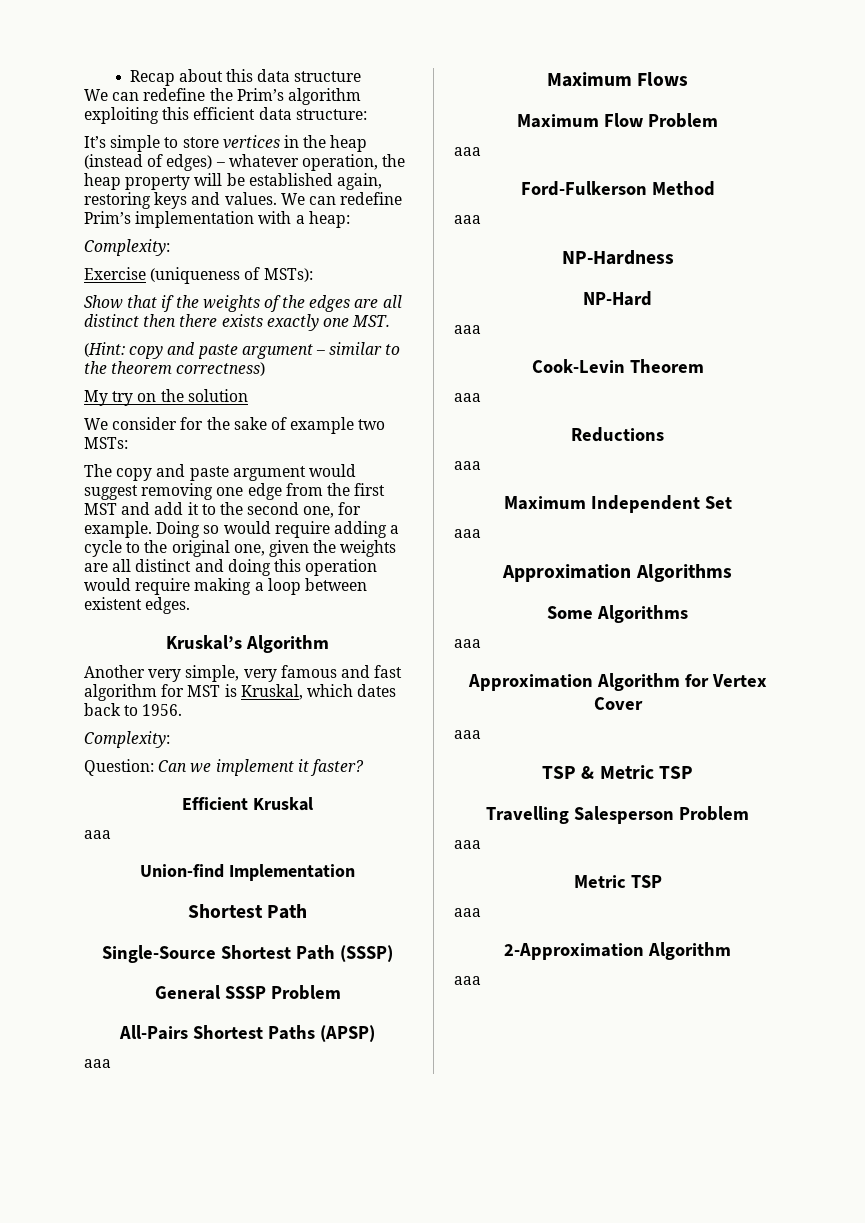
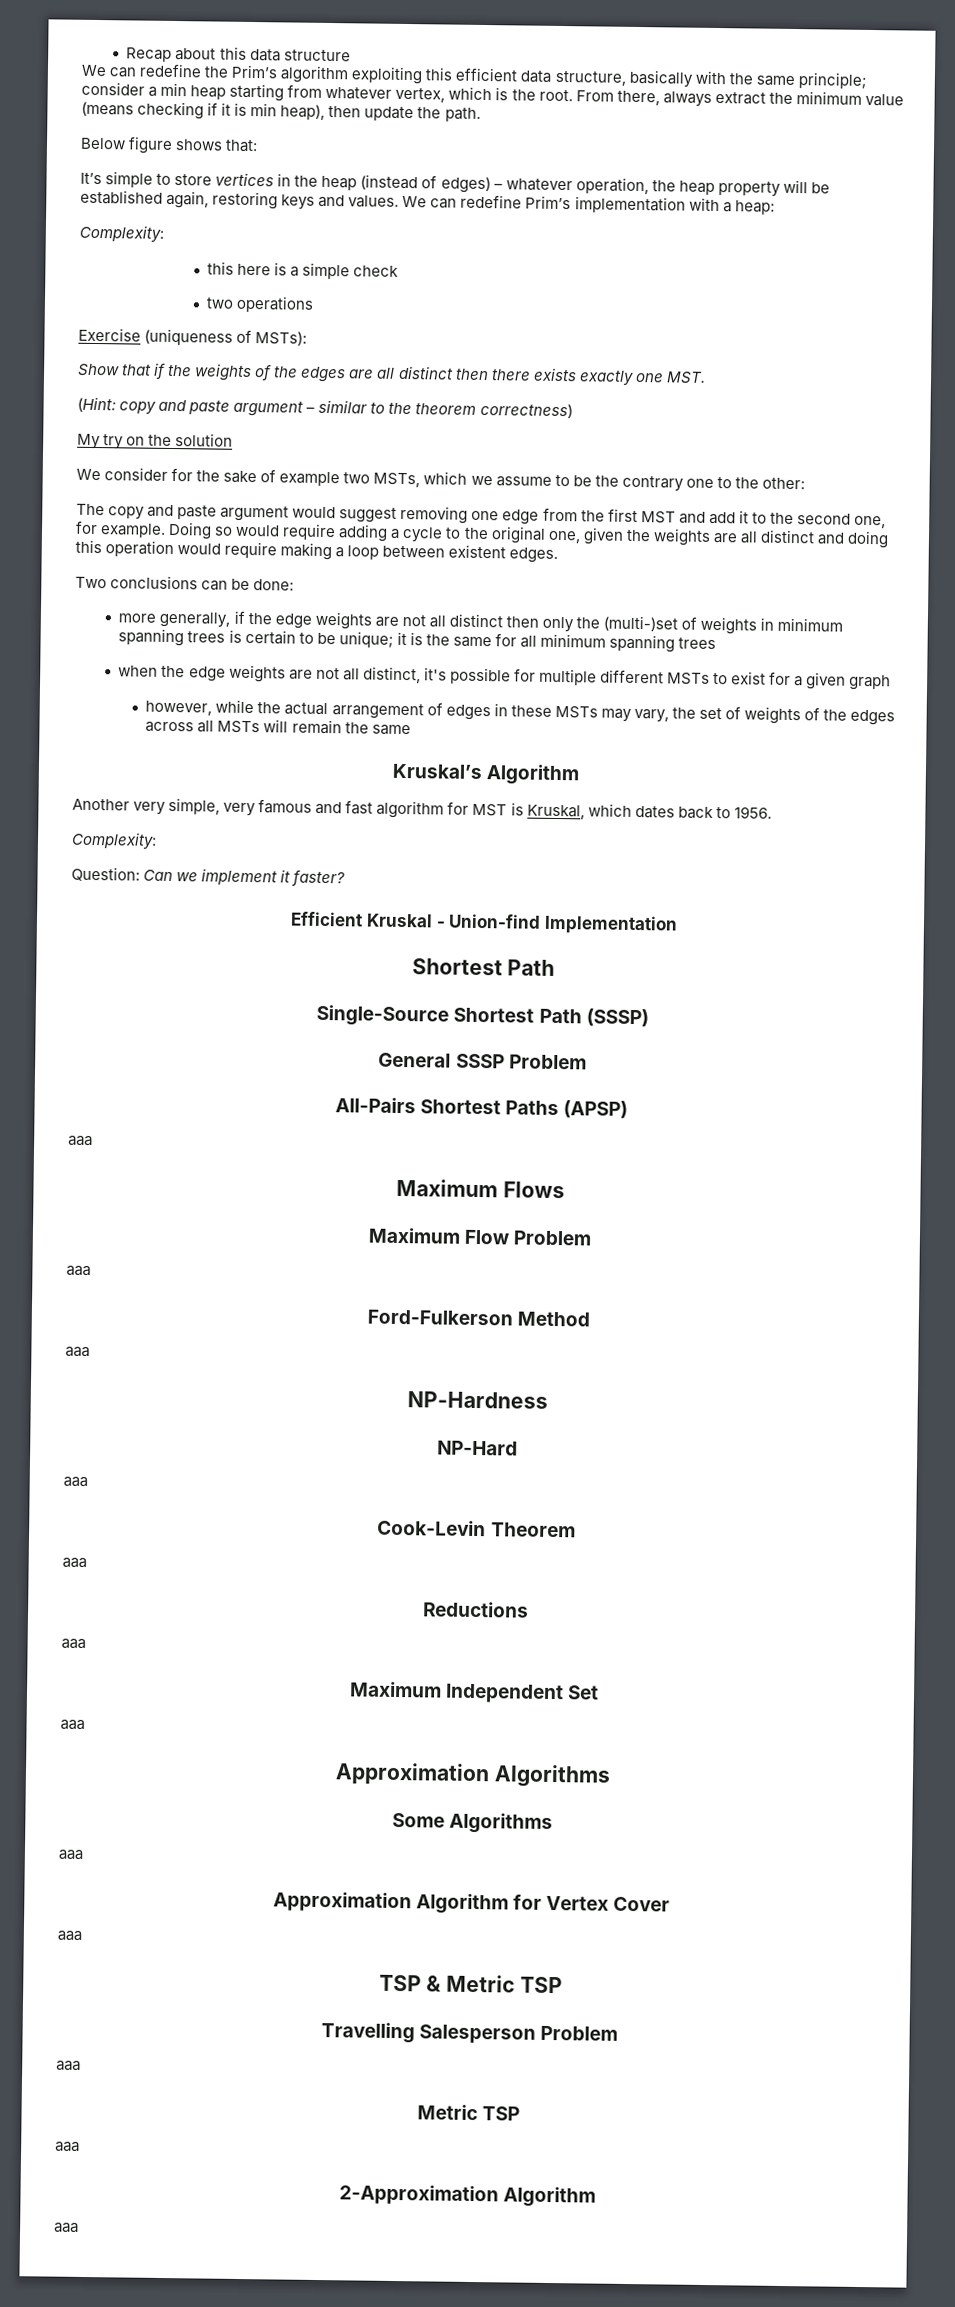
- We can redefine the Prim’s algorithm exploiting this efficient data structure:
+ We can redefine the Prim’s algorithm exploiting this efficient data structure, basically with the same principle; consider a min heap starting from whatever vertex, which is the root. From there, always extract the minimum value (means checking if it is min heap), then update the path.
+ Below figure shows that:
+ this here is a simple check
+ two operations
- We consider for the sake of example two MSTs:
+ We consider for the sake of example two MSTs, which we assume to be the contrary one to the other:
+ Two conclusions can be done:
+ more generally, if the edge weights are not all distinct then only the (multi-)set of weights in minimum spanning trees is certain to be unique; it is the same for all minimum spanning trees
+ when the edge weights are not all distinct, it's possible for multiple different MSTs to exist for a given graph
+ however, while the actual arrangement of edges in these MSTs may vary, the set of weights of the edges across all MSTs will remain the same
- Efficient Kruskal
- aaa
- Union-find Implementation
+ Efficient Kruskal - Union-find Implementation

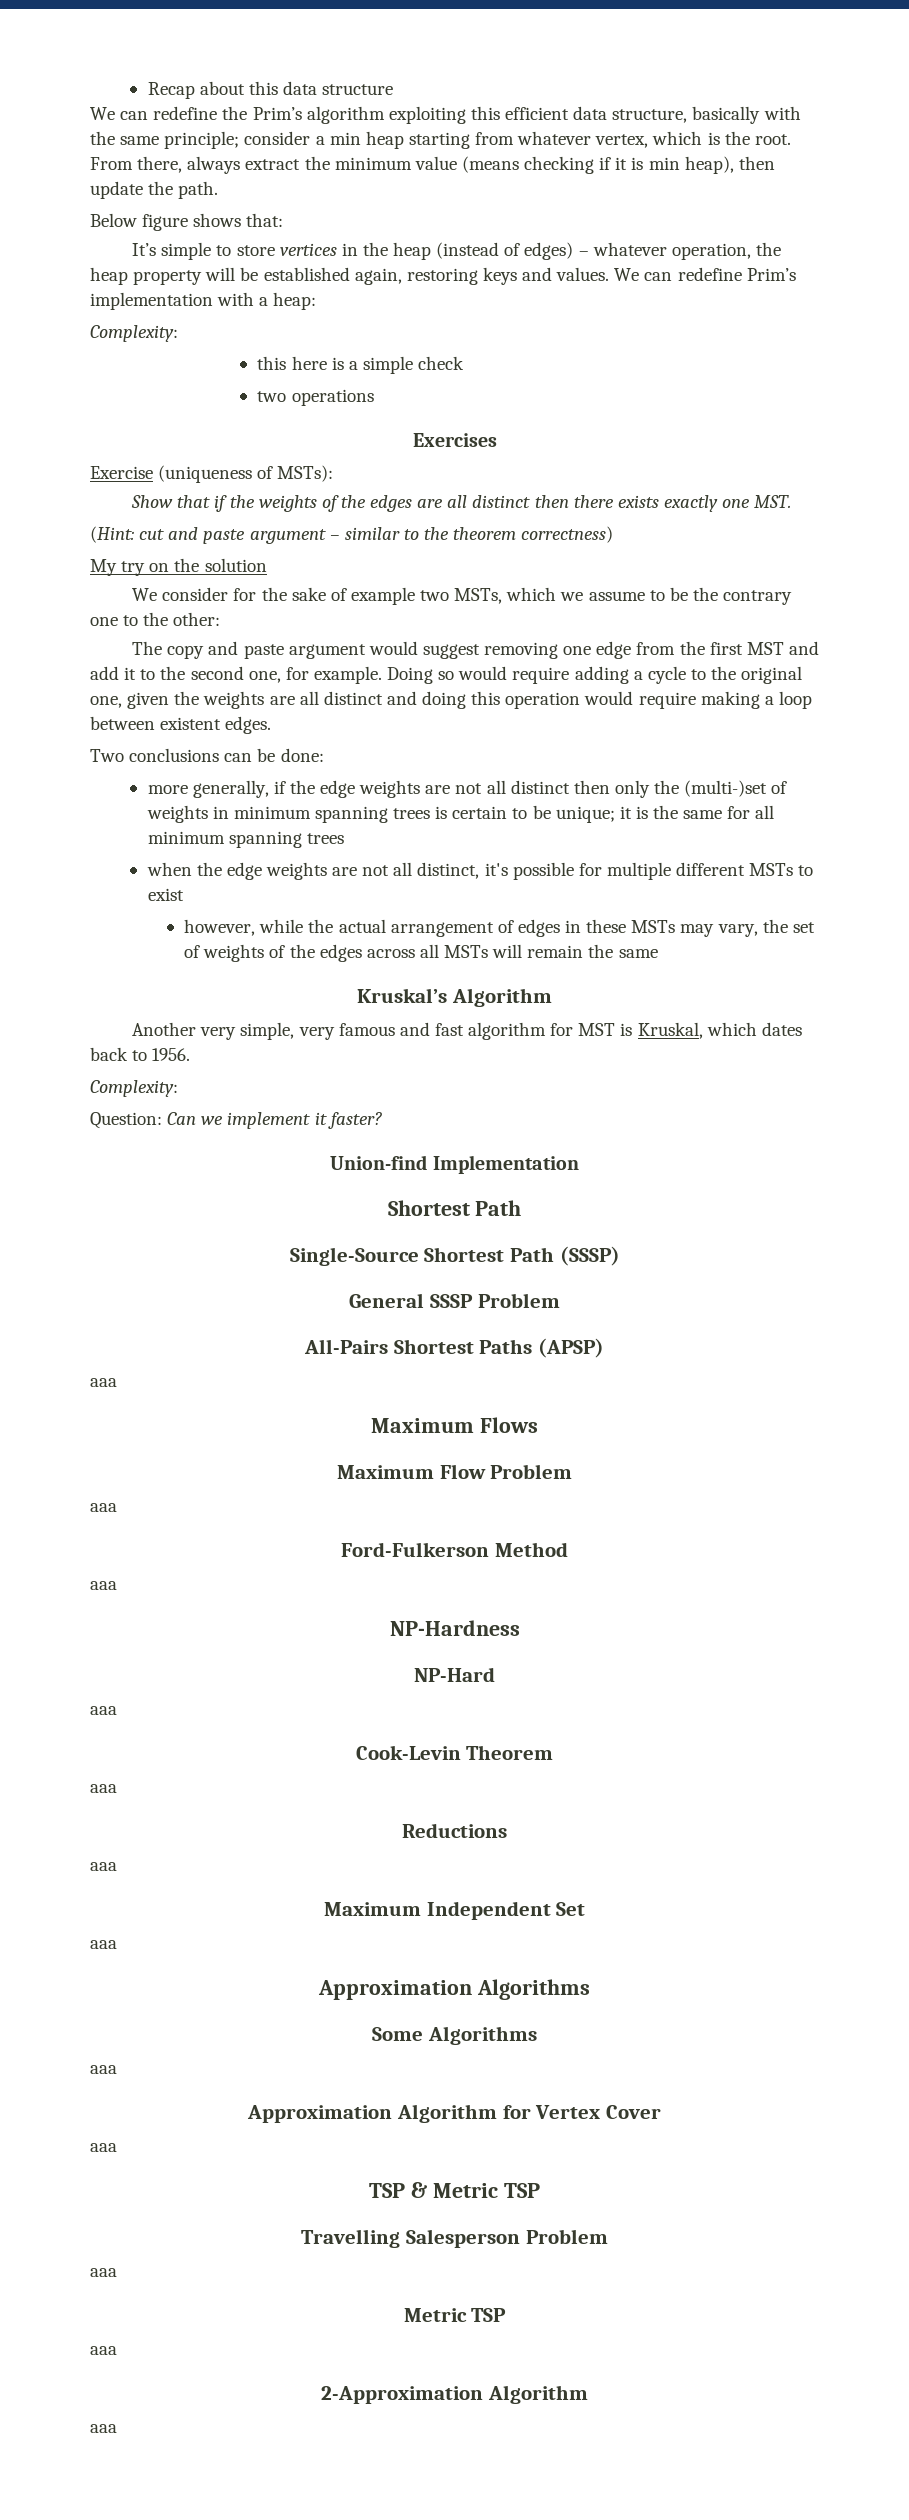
+ Exercises
- (Hint: copy and paste argument – similar to the theorem correctness)
+ (Hint: cut and paste argument – similar to the theorem correctness)
- when the edge weights are not all distinct, it's possible for multiple different MSTs to exist for a given graph
+ when the edge weights are not all distinct, it's possible for multiple different MSTs to exist
- Efficient Kruskal - Union-find Implementation
+ Union-find Implementation

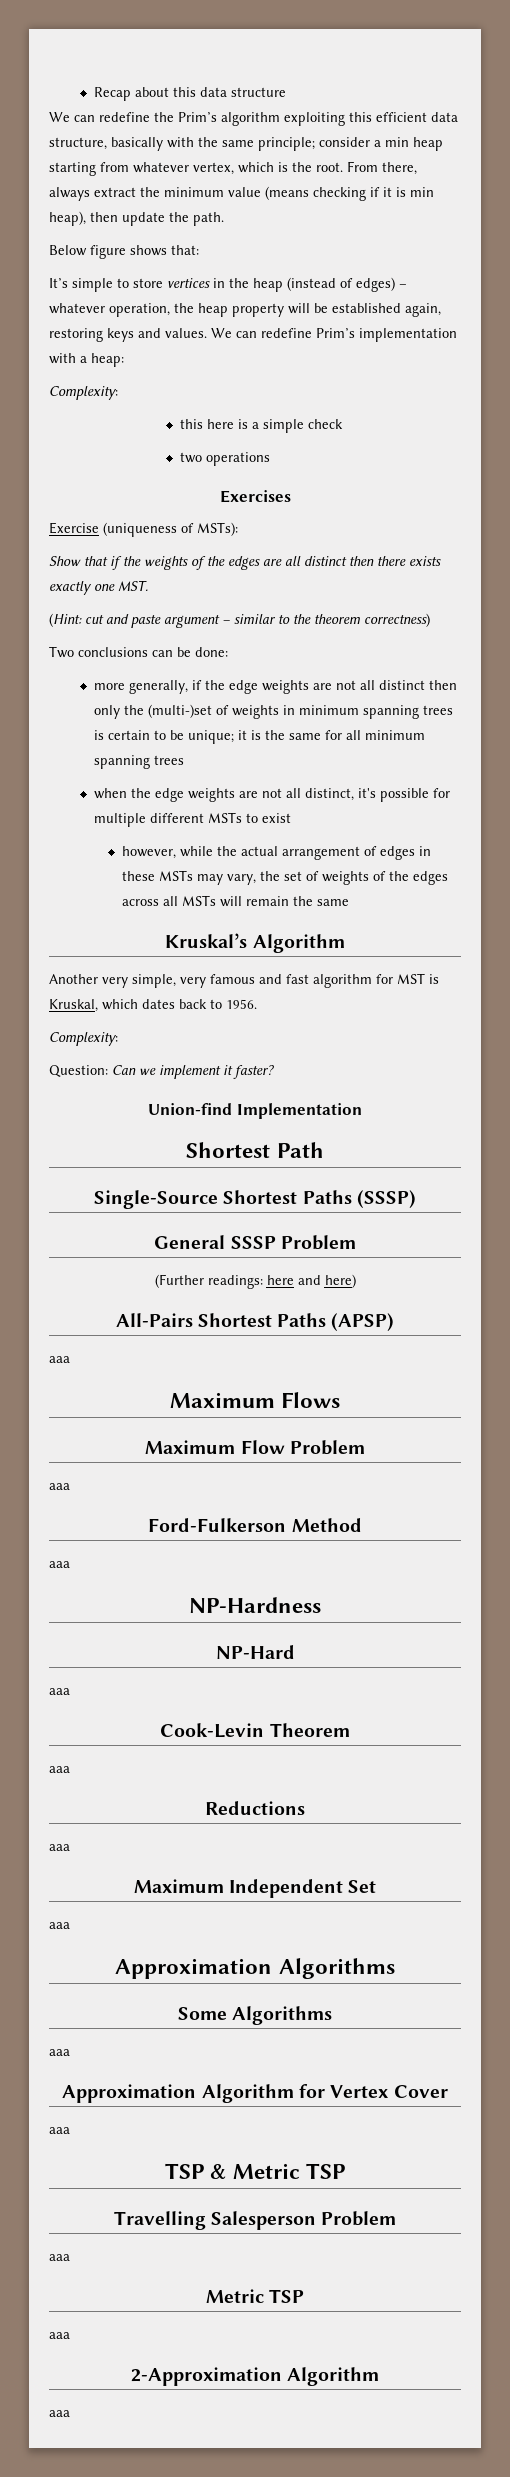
- My try on the solution
- We consider for the sake of example two MSTs, which we assume to be the contrary one to the other:
- The copy and paste argument would suggest removing one edge from the first MST and add it to the second one, for example. Doing so would require adding a cycle to the original one, given the weights are all distinct and doing this operation would require making a loop between existent edges.
- Single-Source Shortest Path (SSSP)
+ Single-Source Shortest Paths (SSSP)
+ (Further readings: here and here)

